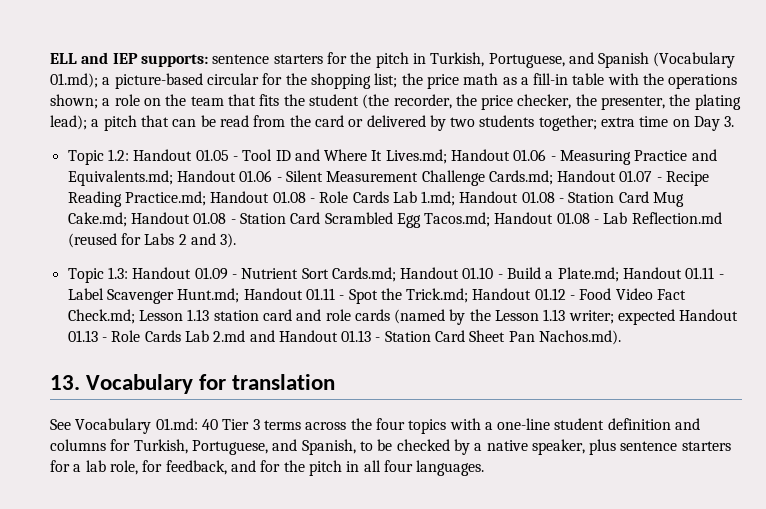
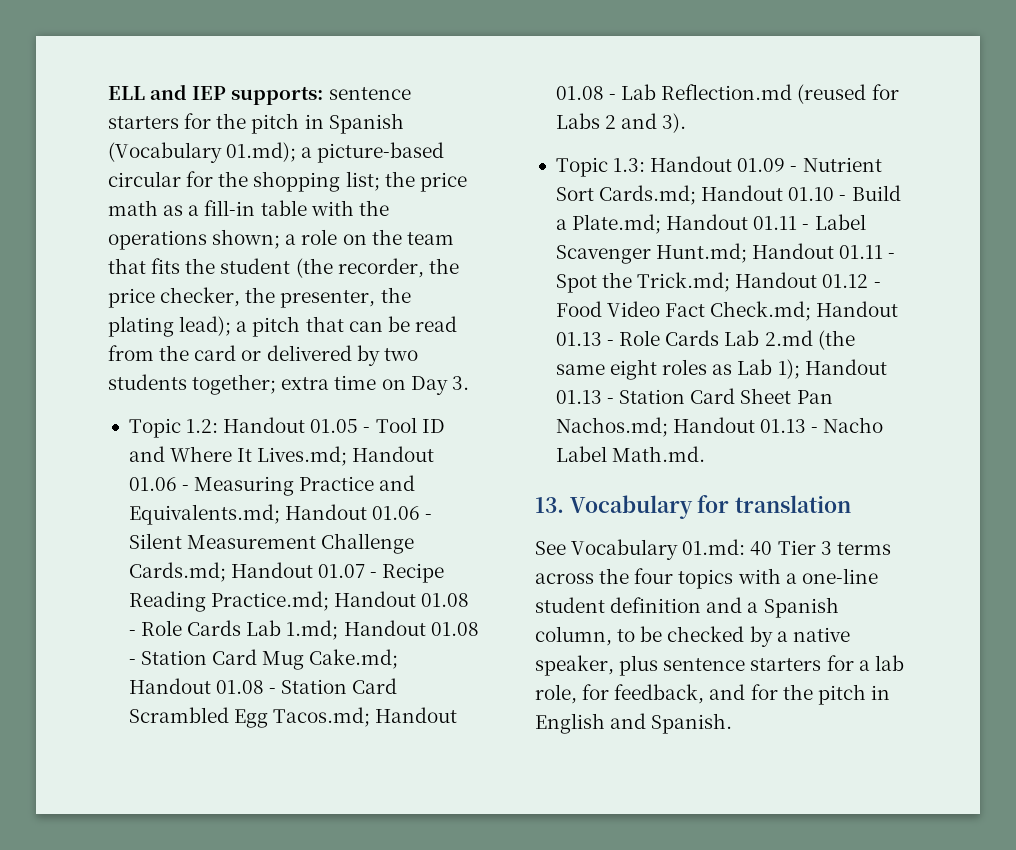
- sentence starters for the pitch in Turkish, Portuguese, and Spanish (Vocabulary 01.md);
+ sentence starters for the pitch in Spanish (Vocabulary 01.md);
- Topic 1.3: Handout 01.09 - Nutrient Sort Cards.md; Handout 01.10 - Build a Plate.md; Handout 01.11 - Label Scavenger Hunt.md; Handout 01.11 - Spot the Trick.md; Handout 01.12 - Food Video Fact Check.md; Lesson 1.13 station card and role cards (named by the Lesson 1.13 writer; expected Handout 01.13 - Role Cards Lab 2.md and Handout 01.13 - Station Card Sheet Pan Nachos.md).
+ Topic 1.3: Handout 01.09 - Nutrient Sort Cards.md; Handout 01.10 - Build a Plate.md; Handout 01.11 - Label Scavenger Hunt.md; Handout 01.11 - Spot the Trick.md; Handout 01.12 - Food Video Fact Check.md; Handout 01.13 - Role Cards Lab 2.md (the same eight roles as Lab 1); Handout 01.13 - Station Card Sheet Pan Nachos.md; Handout 01.13 - Nacho Label Math.md.
- See Vocabulary 01.md: 40 Tier 3 terms across the four topics with a one-line student definition and columns for Turkish, Portuguese, and Spanish, to be checked by a native speaker, plus sentence starters for a lab role, for feedback, and for the pitch in all four languages.
+ See Vocabulary 01.md: 40 Tier 3 terms across the four topics with a one-line student definition and a Spanish column, to be checked by a native speaker, plus sentence starters for a lab role, for feedback, and for the pitch in English and Spanish.

